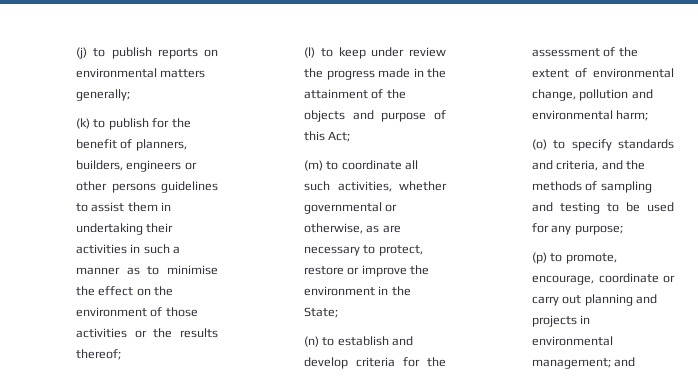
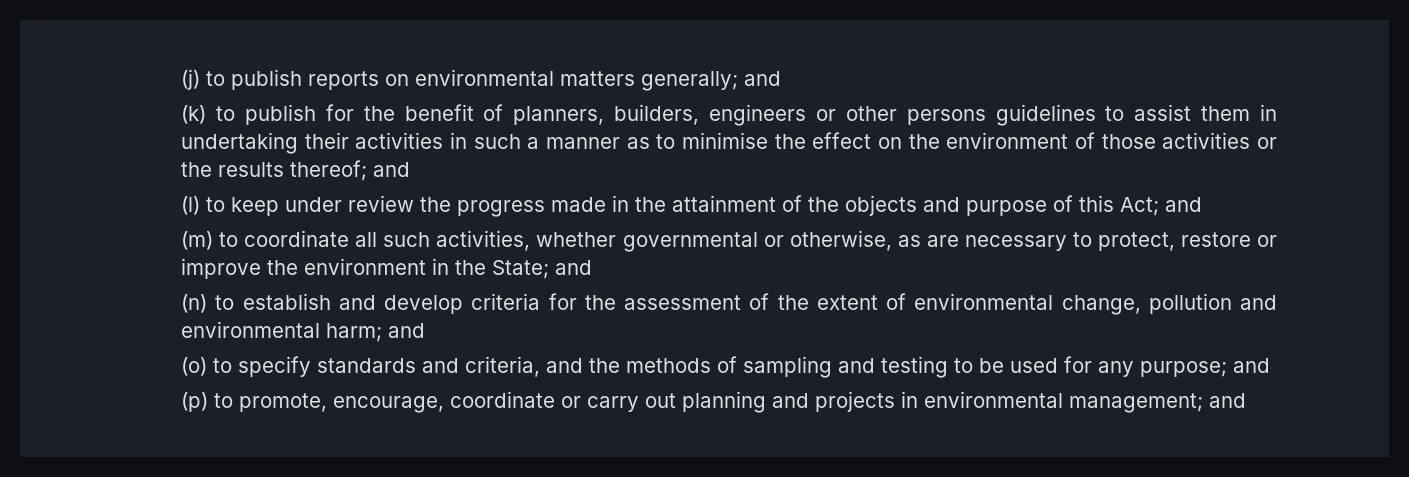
- (j) to publish reports on environmental matters generally;
+ (j) to publish reports on environmental matters generally; and
- (k) to publish for the benefit of planners, builders, engineers or other persons guidelines to assist them in undertaking their activities in such a manner as to minimise the effect on the environment of those activities or the results thereof;
+ (k) to publish for the benefit of planners, builders, engineers or other persons guidelines to assist them in undertaking their activities in such a manner as to minimise the effect on the environment of those activities or the results thereof; and
- (l) to keep under review the progress made in the attainment of the objects and purpose of this Act;
+ (l) to keep under review the progress made in the attainment of the objects and purpose of this Act; and
- (m) to coordinate all such activities, whether governmental or otherwise, as are necessary to protect, restore or improve the environment in the State;
+ (m) to coordinate all such activities, whether governmental or otherwise, as are necessary to protect, restore or improve the environment in the State; and
- (n) to establish and develop criteria for the assessment of the extent of environmental change, pollution and environmental harm;
+ (n) to establish and develop criteria for the assessment of the extent of environmental change, pollution and environmental harm; and
- (o) to specify standards and criteria, and the methods of sampling and testing to be used for any purpose;
+ (o) to specify standards and criteria, and the methods of sampling and testing to be used for any purpose; and

